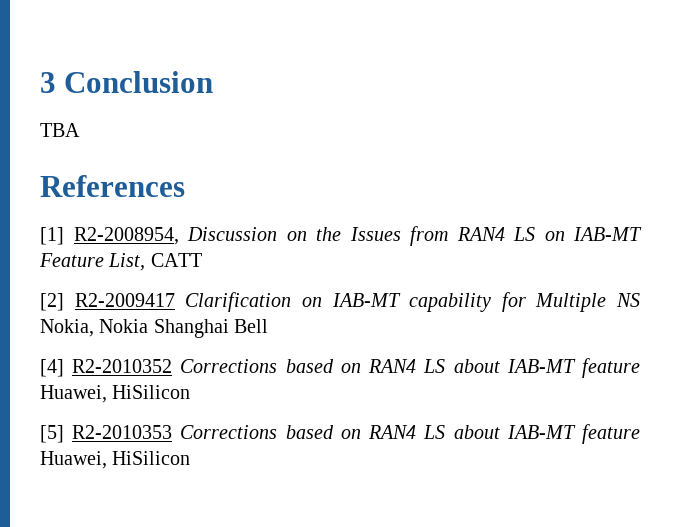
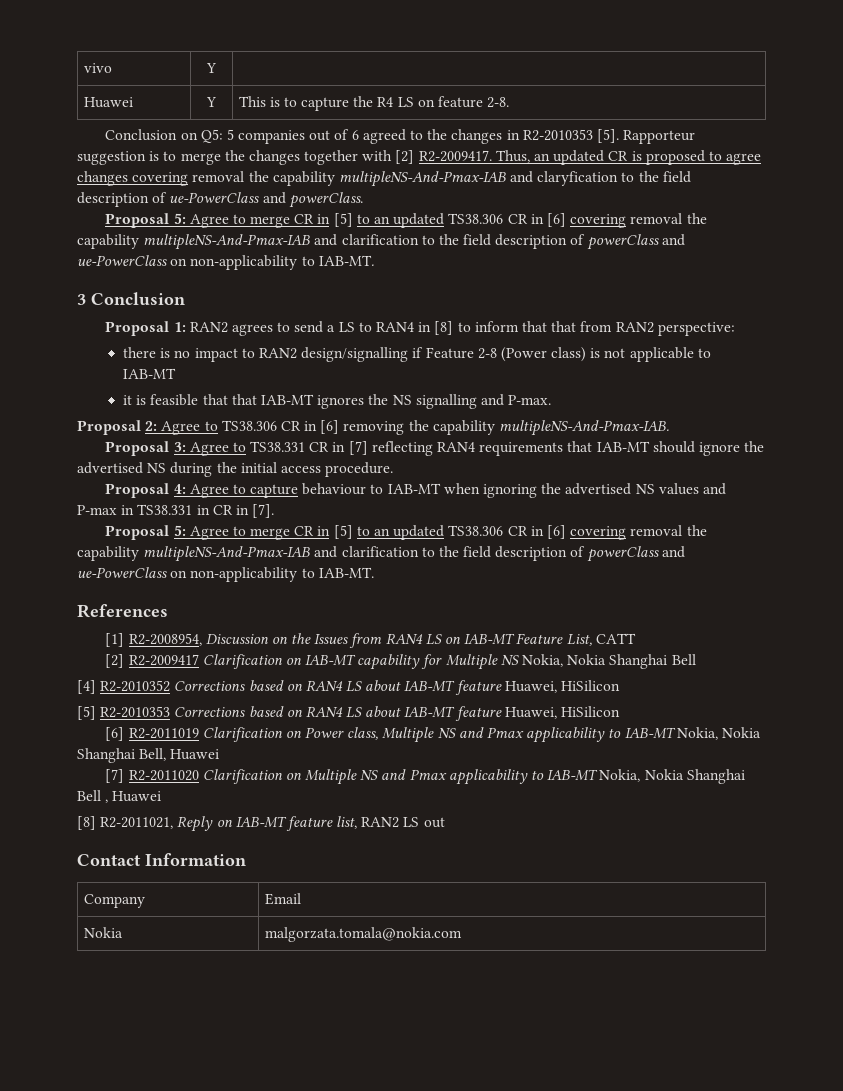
+ vivo | Y |
+ Huawei | Y | This is to capture the R4 LS on feature 2-8.
+ Conclusion on Q5: 5 companies out of 6 agreed to the changes in R2-2010353 [5]. Rapporteur suggestion is to merge the changes together with [2] R2-2009417. Thus, an updated CR is proposed to agree changes covering removal the capability multipleNS-And-Pmax-IAB and claryfication to the field description of ue-PowerClass and powerClass.
+ Proposal 5: Agree to merge CR in [5] to an updated TS38.306 CR in [6] covering removal the capability multipleNS-And-Pmax-IAB and clarification to the field description of powerClass and ue-PowerClass on non-applicability to IAB-MT.
  3 Conclusion
- TBA
+ Proposal 1: RAN2 agrees to send a LS to RAN4 in [8] to inform that that from RAN2 perspective:
+ there is no impact to RAN2 design/signalling if Feature 2-8 (Power class) is not applicable to IAB-MT
+ it is feasible that that IAB-MT ignores the NS signalling and P-max.
+ Proposal 2: Agree to TS38.306 CR in [6] removing the capability multipleNS-And-Pmax-IAB.
+ Proposal 3: Agree to TS38.331 CR in [7] reflecting RAN4 requirements that IAB-MT should ignore the advertised NS during the initial access procedure.
+ Proposal 4: Agree to capture behaviour to IAB-MT when ignoring the advertised NS values and P-max in TS38.331 in CR in [7].
+ Proposal 5: Agree to merge CR in [5] to an updated TS38.306 CR in [6] covering removal the capability multipleNS-And-Pmax-IAB and clarification to the field description of powerClass and ue-PowerClass on non-applicability to IAB-MT.
+ [6] R2-2011019 Clarification on Power class, Multiple NS and Pmax applicability to IAB-MT Nokia, Nokia Shanghai Bell, Huawei
+ [7] R2-2011020 Clarification on Multiple NS and Pmax applicability to IAB-MT Nokia, Nokia Shanghai Bell , Huawei
+ [8] R2-2011021, Reply on IAB-MT feature list, RAN2 LS out
+ Contact Information
+ Company | Email
+ Nokia | malgorzata.tomala@nokia.com

